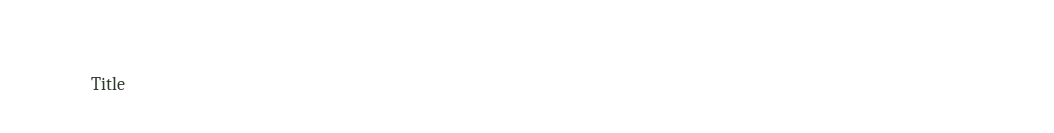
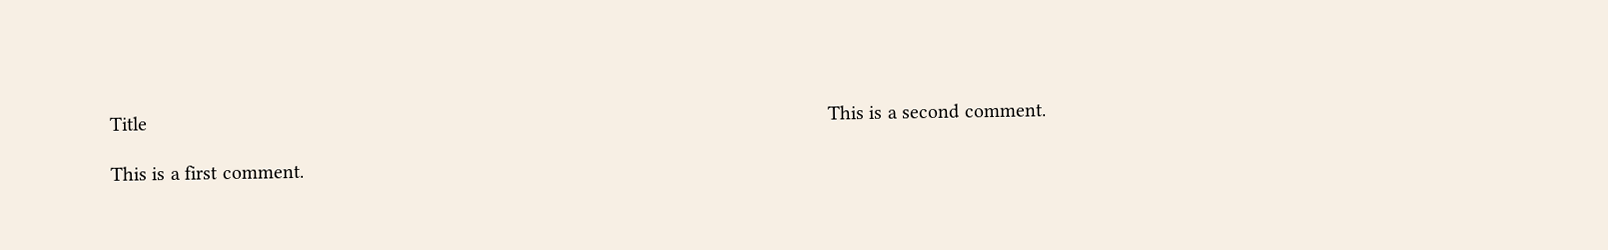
+ This is a first comment.
+ This is a second comment.

